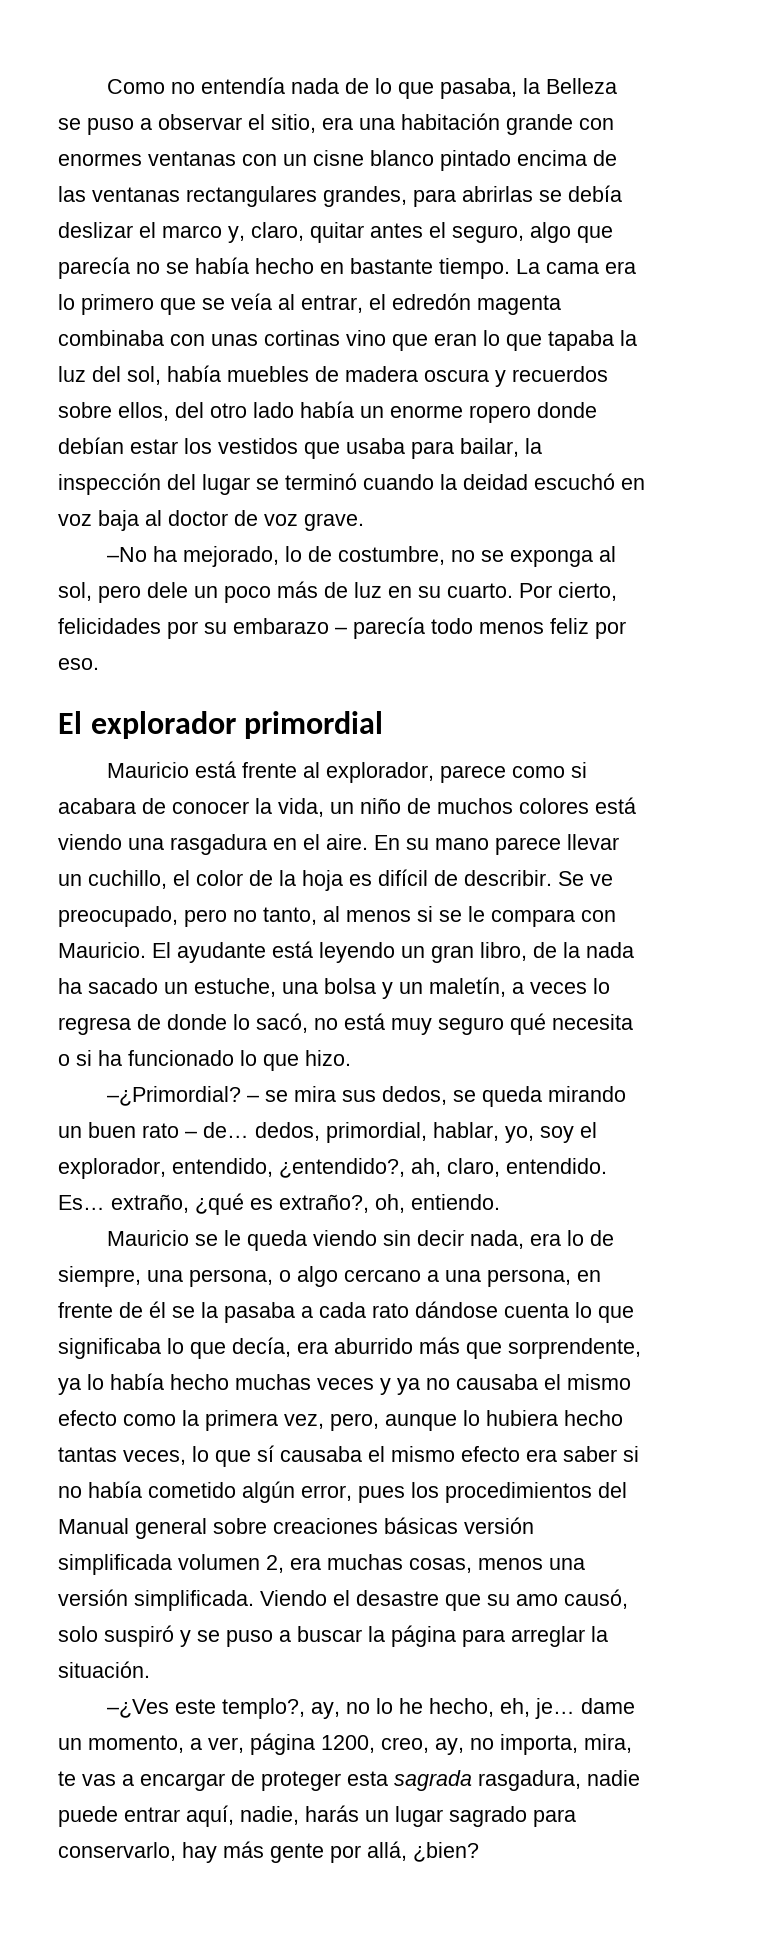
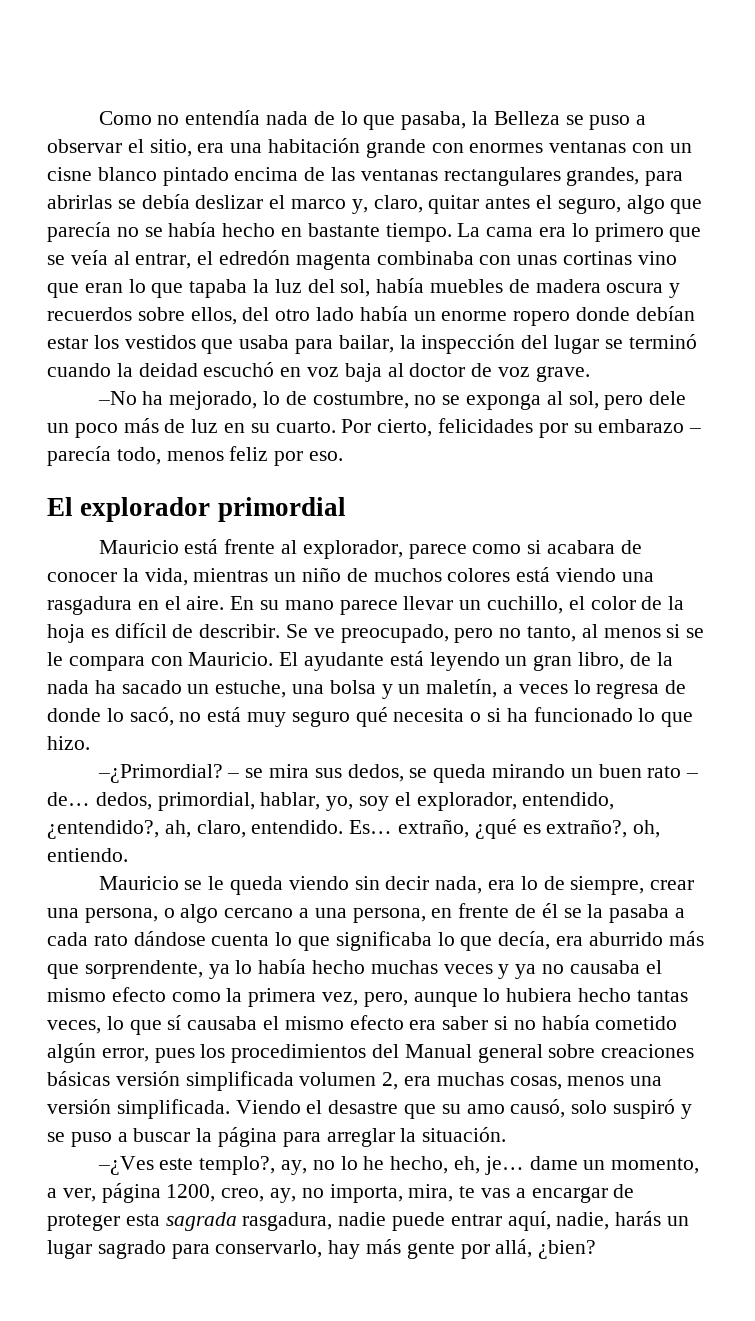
- Por cierto, felicidades por su embarazo – parecía todo menos feliz por eso.
+ Por cierto, felicidades por su embarazo – parecía todo, menos feliz por eso.
- Mauricio está frente al explorador, parece como si acabara de conocer la vida, un niño de muchos colores está viendo una rasgadura en el aire.
+ Mauricio está frente al explorador, parece como si acabara de conocer la vida, mientras un niño de muchos colores está viendo una rasgadura en el aire.
- Mauricio se le queda viendo sin decir nada, era lo de siempre, una persona, o algo cercano a una persona, en frente de él se la pasaba a cada rato dándose cuenta lo que significaba lo que decía, era aburrido más que sorprendente, ya lo había hecho muchas veces y ya no causaba el mismo efecto como la primera vez, pero, aunque lo hubiera hecho tantas veces, lo que sí causaba el mismo efecto era saber si no había cometido algún error, pues los procedimientos del Manual general sobre creaciones básicas versión simplificada volumen 2, era muchas cosas, menos una versión simplificada.
+ Mauricio se le queda viendo sin decir nada, era lo de siempre, crear una persona, o algo cercano a una persona, en frente de él se la pasaba a cada rato dándose cuenta lo que significaba lo que decía, era aburrido más que sorprendente, ya lo había hecho muchas veces y ya no causaba el mismo efecto como la primera vez, pero, aunque lo hubiera hecho tantas veces, lo que sí causaba el mismo efecto era saber si no había cometido algún error, pues los procedimientos del Manual general sobre creaciones básicas versión simplificada volumen 2, era muchas cosas, menos una versión simplificada.

